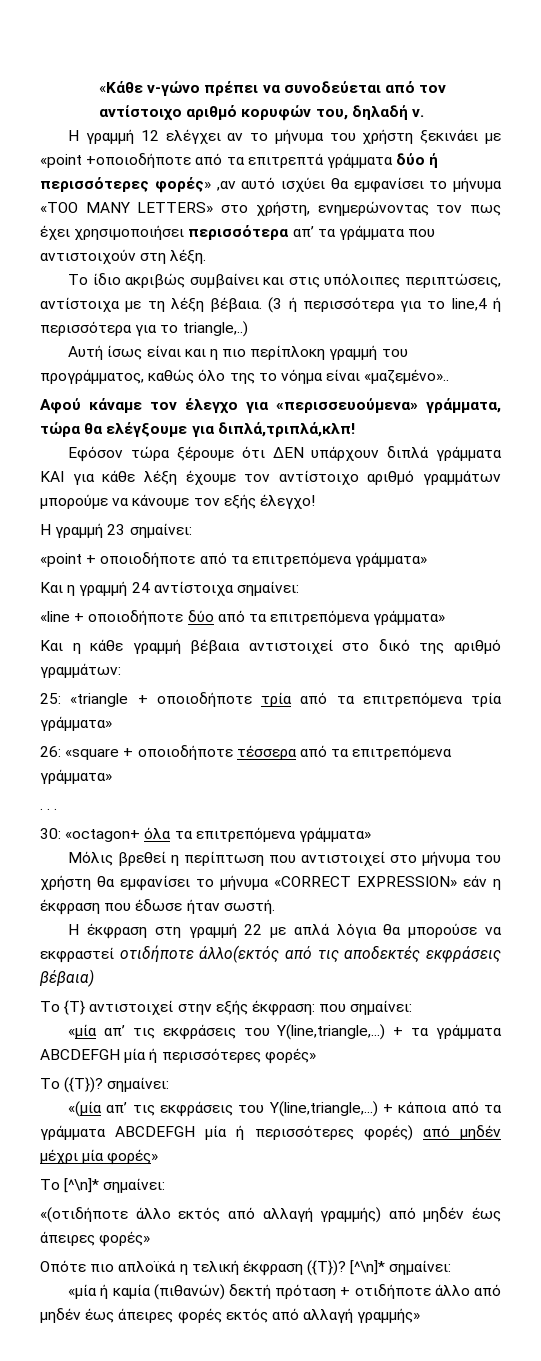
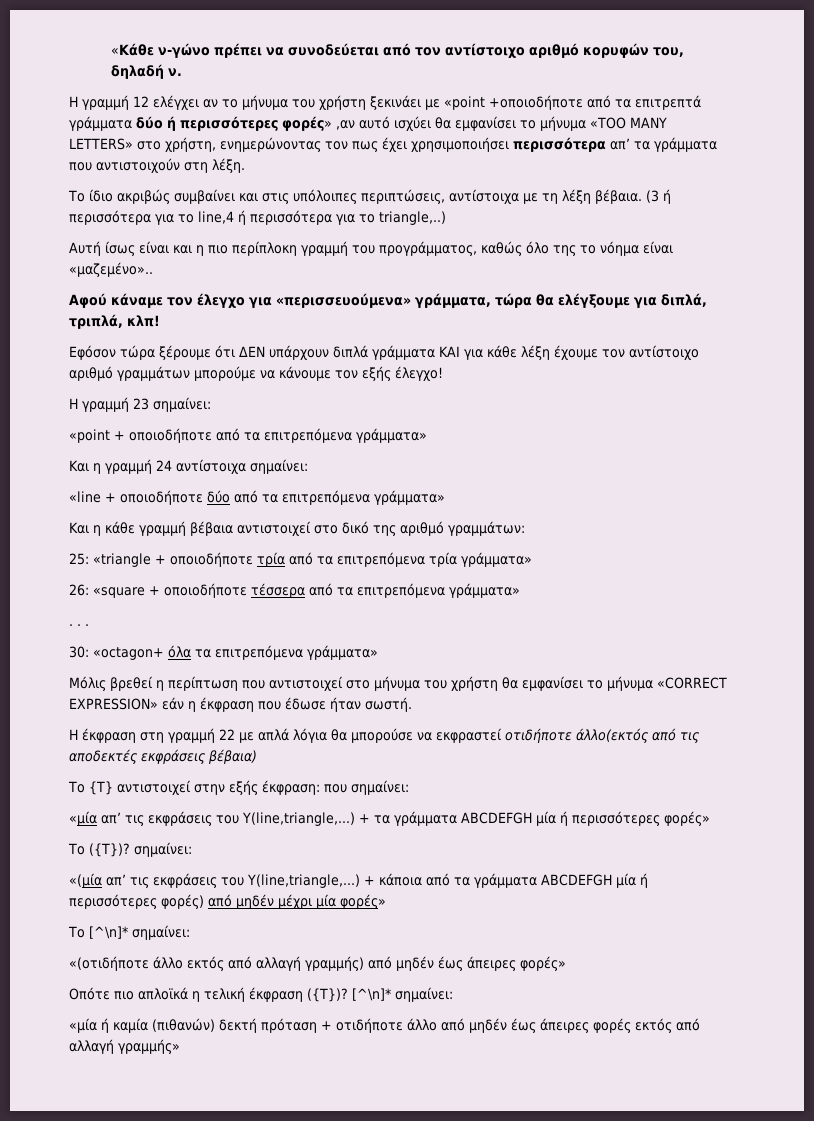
- Αφού κάναμε τον έλεγχο για «περισσευούμενα» γράμματα, τώρα θα ελέγξουμε για διπλά,τριπλά,κλπ!
+ Αφού κάναμε τον έλεγχο για «περισσευούμενα» γράμματα, τώρα θα ελέγξουμε για διπλά, τριπλά, κλπ!

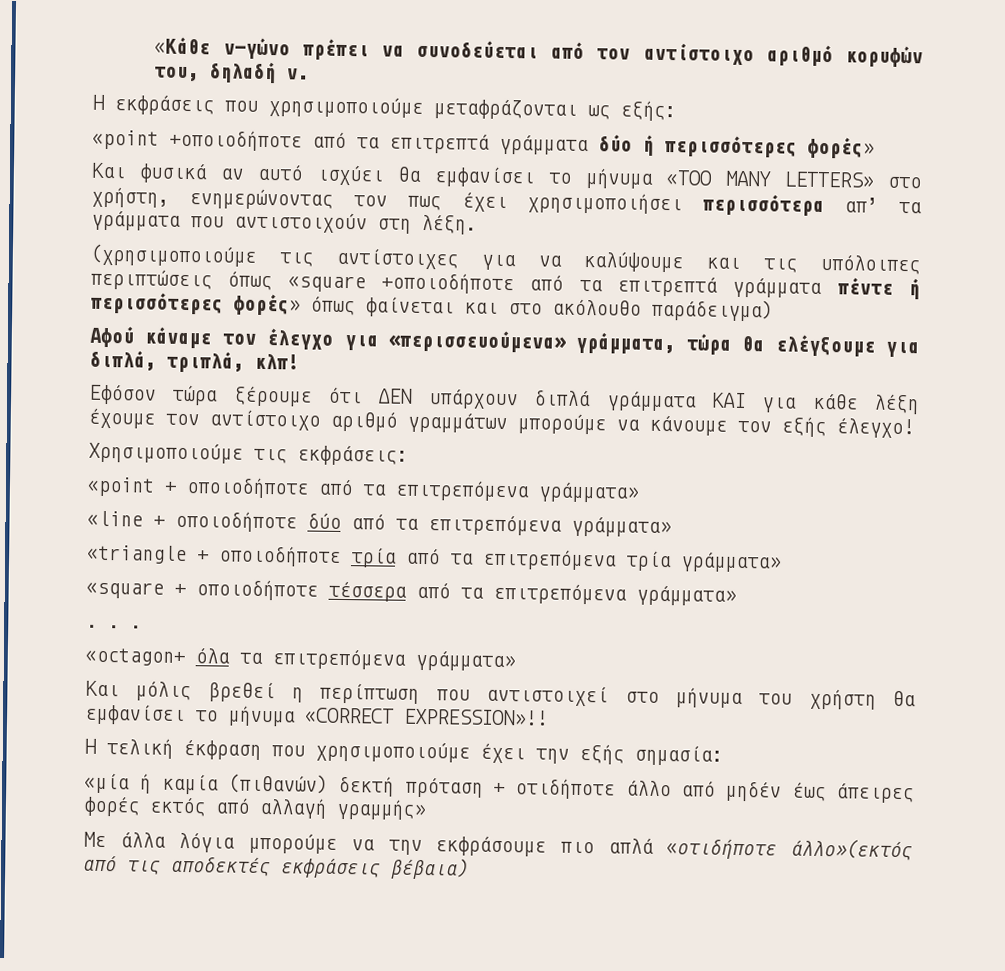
- Η γραμμή 12 ελέγχει αν το μήνυμα του χρήστη ξεκινάει με «point +οποιοδήποτε από τα επιτρεπτά γράμματα δύο ή περισσότερες φορές» ,αν αυτό ισχύει θα εμφανίσει το μήνυμα «TOO MANY LETTERS» στο χρήστη, ενημερώνοντας τον πως έχει χρησιμοποιήσει περισσότερα απ’ τα γράμματα που αντιστοιχούν στη λέξη.
+ Η εκφράσεις που χρησιμοποιούμε μεταφράζονται ως εξής:
+ «point +οποιοδήποτε από τα επιτρεπτά γράμματα δύο ή περισσότερες φορές»
+ Και φυσικά αν αυτό ισχύει θα εμφανίσει το μήνυμα «TOO MANY LETTERS» στο χρήστη, ενημερώνοντας τον πως έχει χρησιμοποιήσει περισσότερα απ’ τα γράμματα που αντιστοιχούν στη λέξη.
- Το ίδιο ακριβώς συμβαίνει και στις υπόλοιπες περιπτώσεις, αντίστοιχα με τη λέξη βέβαια. (3 ή περισσότερα για το line,4 ή περισσότερα για το triangle,..)
- Αυτή ίσως είναι και η πιο περίπλοκη γραμμή του προγράμματος, καθώς όλο της το νόημα είναι «μαζεμένο»..
+ (χρησιμοποιούμε τις αντίστοιχες για να καλύψουμε και τις υπόλοιπες περιπτώσεις όπως «square +οποιοδήποτε από τα επιτρεπτά γράμματα πέντε ή περισσότερες φορές» όπως φαίνεται και στο ακόλουθο παράδειγμα)
- Η γραμμή 23 σημαίνει:
+ Χρησιμοποιούμε τις εκφράσεις:
- Και η γραμμή 24 αντίστοιχα σημαίνει:
- Και η κάθε γραμμή βέβαια αντιστοιχεί στο δικό της αριθμό γραμμάτων:
- 25: «triangle + οποιοδήποτε τρία από τα επιτρεπόμενα τρία γράμματα»
+ «triangle + οποιοδήποτε τρία από τα επιτρεπόμενα τρία γράμματα»
- 26: «square + οποιοδήποτε τέσσερα από τα επιτρεπόμενα γράμματα»
+ «square + οποιοδήποτε τέσσερα από τα επιτρεπόμενα γράμματα»
- 30: «octagon+ όλα τα επιτρεπόμενα γράμματα»
+ «octagon+ όλα τα επιτρεπόμενα γράμματα»
- Μόλις βρεθεί η περίπτωση που αντιστοιχεί στο μήνυμα του χρήστη θα εμφανίσει το μήνυμα «CORRECT EXPRESSION» εάν η έκφραση που έδωσε ήταν σωστή.
- Η έκφραση στη γραμμή 22 με απλά λόγια θα μπορούσε να εκφραστεί οτιδήποτε άλλο(εκτός από τις αποδεκτές εκφράσεις βέβαια)
- Το {Τ} αντιστοιχεί στην εξής έκφραση: που σημαίνει:
- «μία απ’ τις εκφράσεις του Υ(line,triangle,...) + τα γράμματα ABCDEFGH μία ή περισσότερες φορές»
- Το ({Τ})? σημαίνει:
- «(μία απ’ τις εκφράσεις του Υ(line,triangle,...) + κάποια από τα γράμματα ABCDEFGH μία ή περισσότερες φορές) από μηδέν μέχρι μία φορές»
- Το [^\n]* σημαίνει:
- «(οτιδήποτε άλλο εκτός από αλλαγή γραμμής) από μηδέν έως άπειρες φορές»
- Οπότε πιο απλοϊκά η τελική έκφραση ({Τ})? [^\n]* σημαίνει:
+ Και μόλις βρεθεί η περίπτωση που αντιστοιχεί στο μήνυμα του χρήστη θα εμφανίσει το μήνυμα «CORRECT EXPRESSION»!!
+ Η τελική έκφραση που χρησιμοποιούμε έχει την εξής σημασία:
+ Με άλλα λόγια μπορούμε να την εκφράσουμε πιο απλά «οτιδήποτε άλλο»(εκτός από τις αποδεκτές εκφράσεις βέβαια)

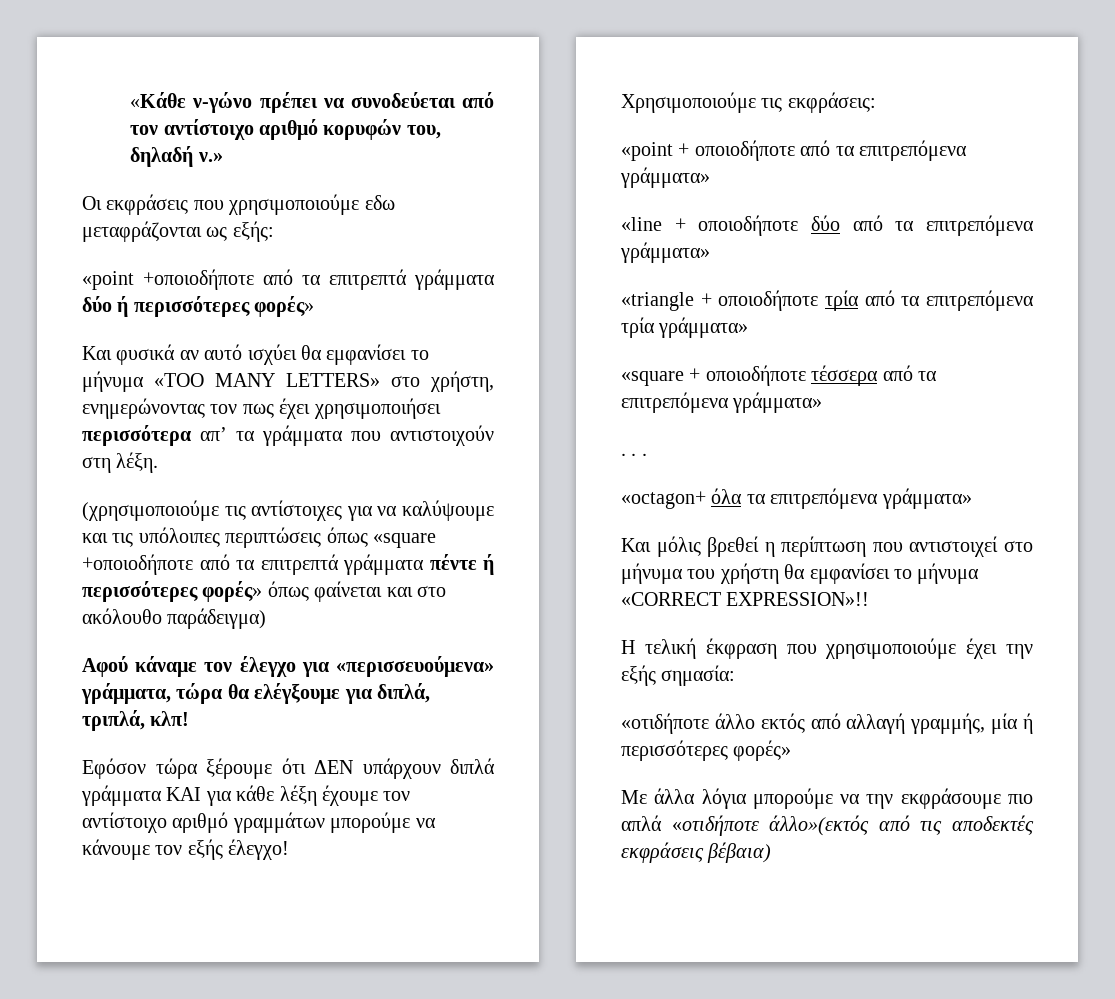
- «Κάθε ν-γώνο πρέπει να συνοδεύεται από τον αντίστοιχο αριθμό κορυφών του, δηλαδή ν.
- Η εκφράσεις που χρησιμοποιούμε μεταφράζονται ως εξής:
+ «Κάθε ν-γώνο πρέπει να συνοδεύεται από τον αντίστοιχο αριθμό κορυφών του, δηλαδή ν.»
+ Οι εκφράσεις που χρησιμοποιούμε εδω μεταφράζονται ως εξής:
- «μία ή καμία (πιθανών) δεκτή πρόταση + οτιδήποτε άλλο από μηδέν έως άπειρες φορές εκτός από αλλαγή γραμμής»
+ «οτιδήποτε άλλο εκτός από αλλαγή γραμμής, μία ή περισσότερες φορές»

